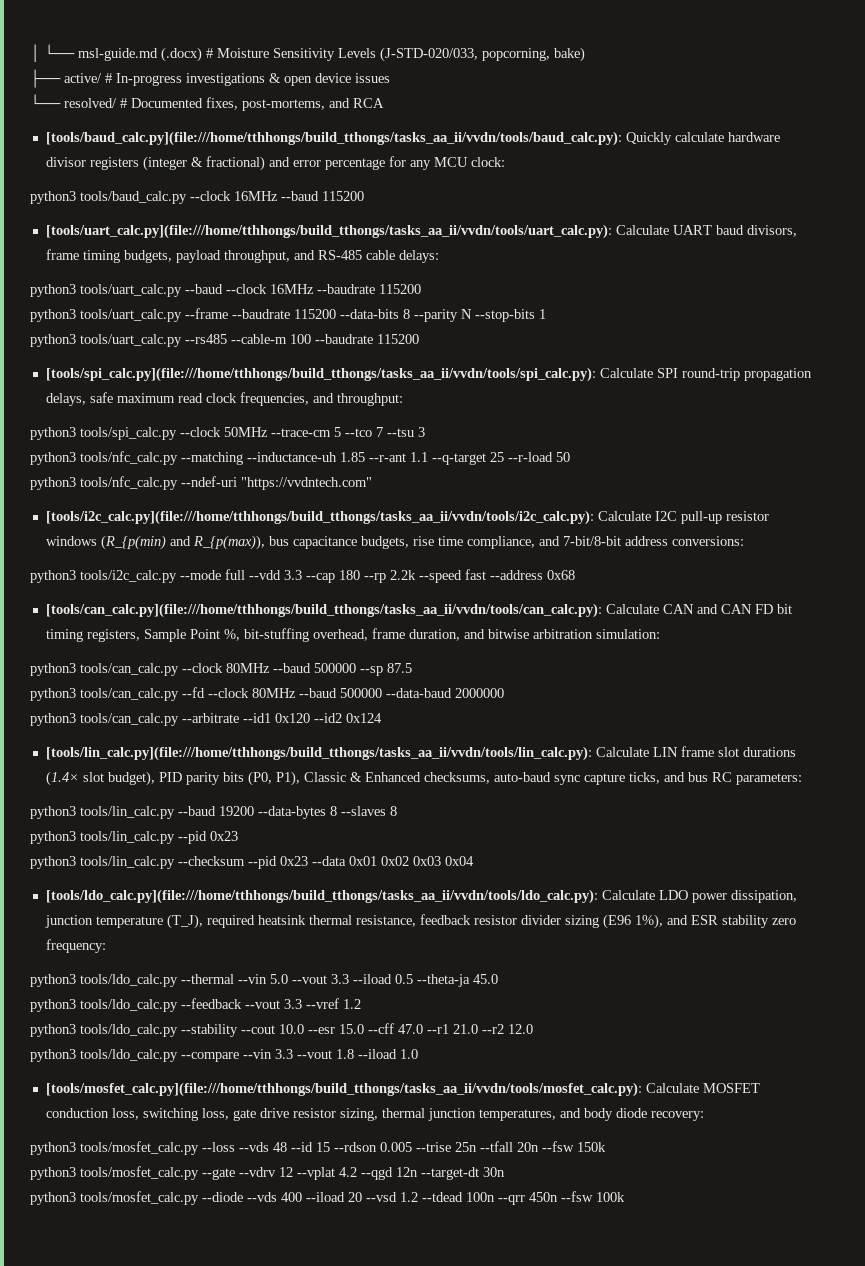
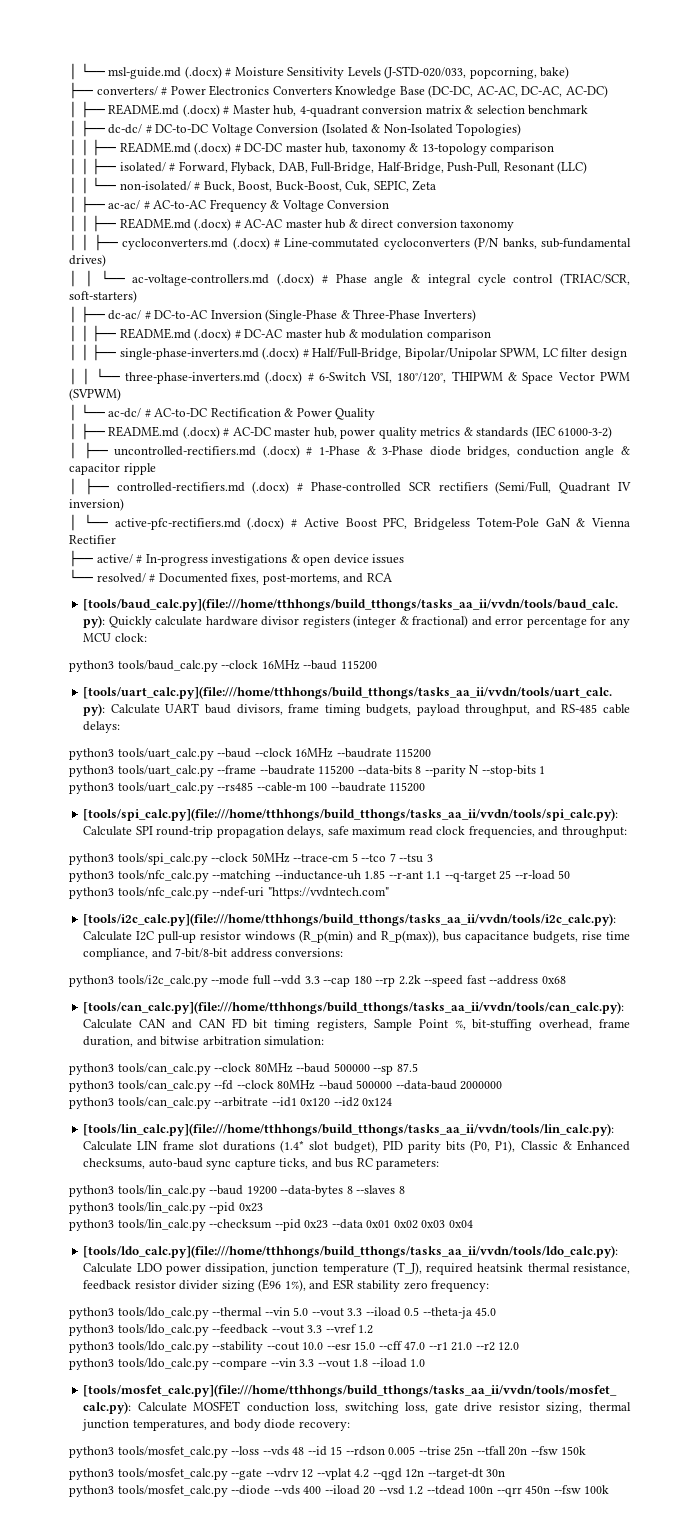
+ ├── converters/ # Power Electronics Converters Knowledge Base (DC-DC, AC-AC, DC-AC, AC-DC)
+ │ ├── README.md (.docx) # Master hub, 4-quadrant conversion matrix & selection benchmark
+ │ ├── dc-dc/ # DC-to-DC Voltage Conversion (Isolated & Non-Isolated Topologies)
+ │ │ ├── README.md (.docx) # DC-DC master hub, taxonomy & 13-topology comparison
+ │ │ ├── isolated/ # Forward, Flyback, DAB, Full-Bridge, Half-Bridge, Push-Pull, Resonant (LLC)
+ │ │ └── non-isolated/ # Buck, Boost, Buck-Boost, Cuk, SEPIC, Zeta
+ │ ├── ac-ac/ # AC-to-AC Frequency & Voltage Conversion
+ │ │ ├── README.md (.docx) # AC-AC master hub & direct conversion taxonomy
+ │ │ ├── cycloconverters.md (.docx) # Line-commutated cycloconverters (P/N banks, sub-fundamental drives)
+ │ │ └── ac-voltage-controllers.md (.docx) # Phase angle & integral cycle control (TRIAC/SCR, soft-starters)
+ │ ├── dc-ac/ # DC-to-AC Inversion (Single-Phase & Three-Phase Inverters)
+ │ │ ├── README.md (.docx) # DC-AC master hub & modulation comparison
+ │ │ ├── single-phase-inverters.md (.docx) # Half/Full-Bridge, Bipolar/Unipolar SPWM, LC filter design
+ │ │ └── three-phase-inverters.md (.docx) # 6-Switch VSI, 180°/120°, THIPWM & Space Vector PWM (SVPWM)
+ │ └── ac-dc/ # AC-to-DC Rectification & Power Quality
+ │ ├── README.md (.docx) # AC-DC master hub, power quality metrics & standards (IEC 61000-3-2)
+ │ ├── uncontrolled-rectifiers.md (.docx) # 1-Phase & 3-Phase diode bridges, conduction angle & capacitor ripple
+ │ ├── controlled-rectifiers.md (.docx) # Phase-controlled SCR rectifiers (Semi/Full, Quadrant IV inversion)
+ │ └── active-pfc-rectifiers.md (.docx) # Active Boost PFC, Bridgeless Totem-Pole GaN & Vienna Rectifier
- [tools/i2c_calc.py](file:///home/tthhongs/build_tthongs/tasks_aa_ii/vvdn/tools/i2c_calc.py): Calculate I2C pull-up resistor windows (R_{p(min) and R_{p(max)), bus capacitance budgets, rise time compliance, and 7-bit/8-bit address conversions:
+ [tools/i2c_calc.py](file:///home/tthhongs/build_tthongs/tasks_aa_ii/vvdn/tools/i2c_calc.py): Calculate I2C pull-up resistor windows (R_p(min) and R_p(max)), bus capacitance budgets, rise time compliance, and 7-bit/8-bit address conversions:
- [tools/lin_calc.py](file:///home/tthhongs/build_tthongs/tasks_aa_ii/vvdn/tools/lin_calc.py): Calculate LIN frame slot durations (1.4× slot budget), PID parity bits (P0, P1), Classic & Enhanced checksums, auto-baud sync capture ticks, and bus RC parameters:
+ [tools/lin_calc.py](file:///home/tthhongs/build_tthongs/tasks_aa_ii/vvdn/tools/lin_calc.py): Calculate LIN frame slot durations (1.4* slot budget), PID parity bits (P0, P1), Classic & Enhanced checksums, auto-baud sync capture ticks, and bus RC parameters:

